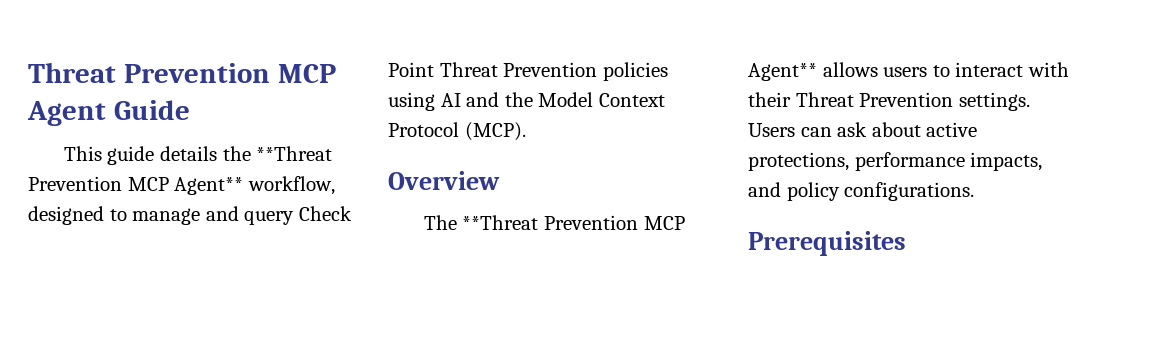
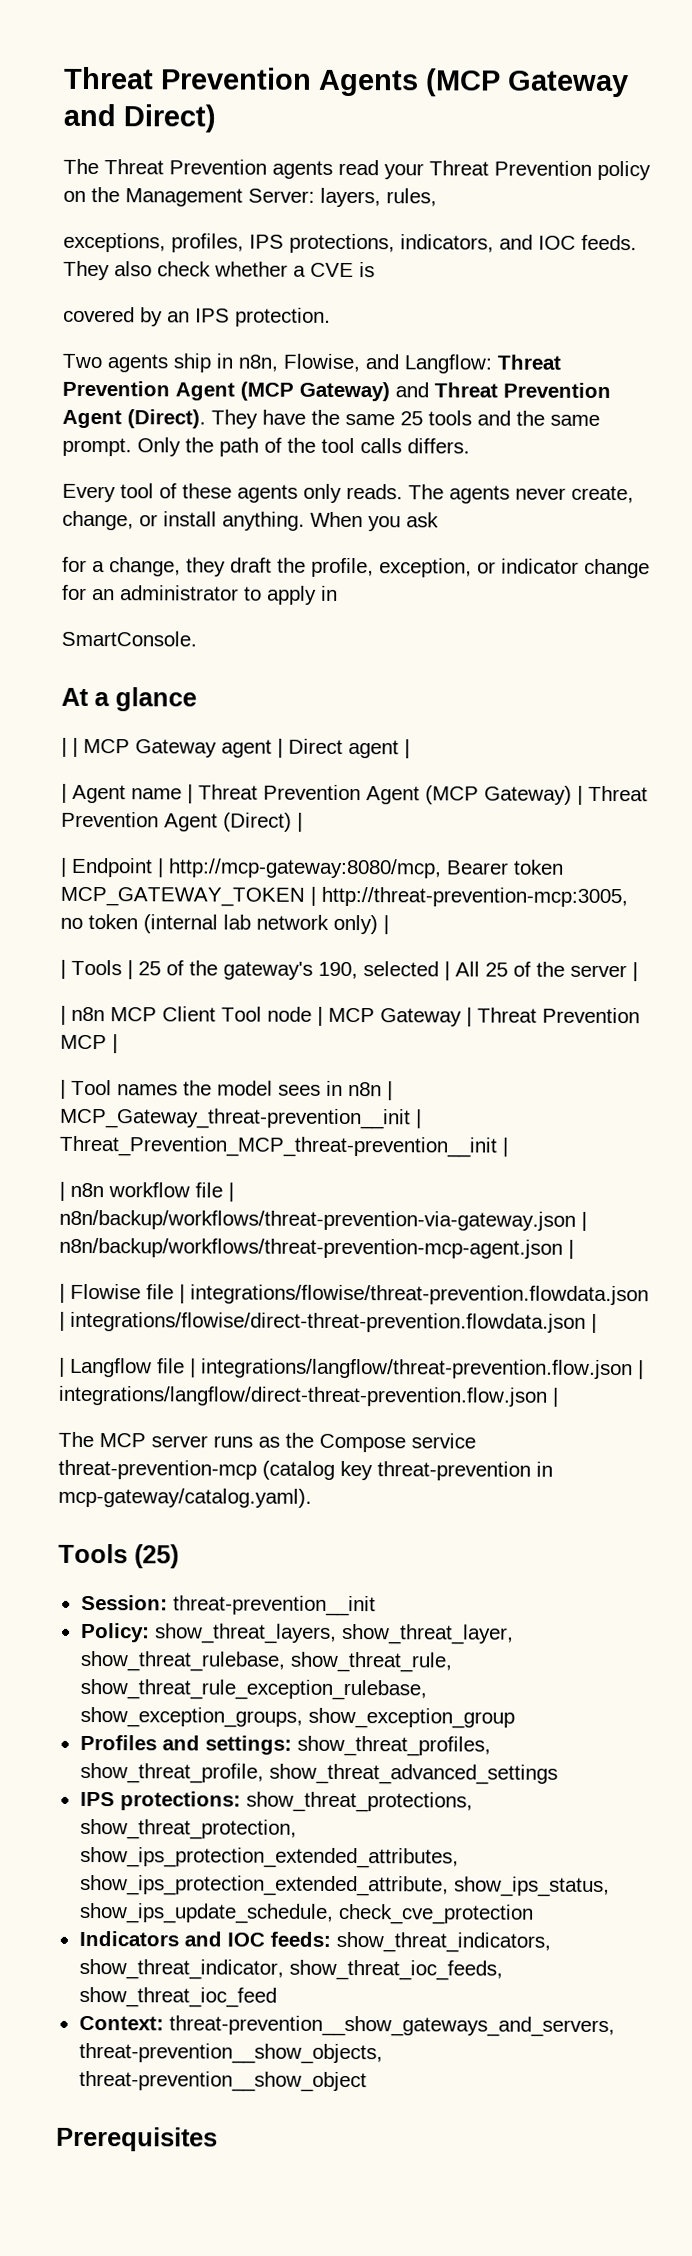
- Threat Prevention MCP Agent Guide
- This guide details the **Threat Prevention MCP Agent** workflow, designed to manage and query Check Point Threat Prevention policies using AI and the Model Context Protocol (MCP).
- Overview
- The **Threat Prevention MCP Agent** allows users to interact with their Threat Prevention settings. Users can ask about active protections, performance impacts, and policy configurations.
+ Threat Prevention Agents (MCP Gateway and Direct)
+ The Threat Prevention agents read your Threat Prevention policy on the Management Server: layers, rules,
+ exceptions, profiles, IPS protections, indicators, and IOC feeds. They also check whether a CVE is
+ covered by an IPS protection.
+ Two agents ship in n8n, Flowise, and Langflow: Threat Prevention Agent (MCP Gateway) and Threat Prevention Agent (Direct). They have the same 25 tools and the same prompt. Only the path of the tool calls differs.
+ Every tool of these agents only reads. The agents never create, change, or install anything. When you ask
+ for a change, they draft the profile, exception, or indicator change for an administrator to apply in
+ SmartConsole.
+ At a glance
+ | | MCP Gateway agent | Direct agent |
+ | Agent name | Threat Prevention Agent (MCP Gateway) | Threat Prevention Agent (Direct) |
+ | Endpoint | http://mcp-gateway:8080/mcp, Bearer token MCP_GATEWAY_TOKEN | http://threat-prevention-mcp:3005, no token (internal lab network only) |
+ | Tools | 25 of the gateway's 190, selected | All 25 of the server |
+ | n8n MCP Client Tool node | MCP Gateway | Threat Prevention MCP |
+ | Tool names the model sees in n8n | MCP_Gateway_threat-prevention__init | Threat_Prevention_MCP_threat-prevention__init |
+ | n8n workflow file | n8n/backup/workflows/threat-prevention-via-gateway.json | n8n/backup/workflows/threat-prevention-mcp-agent.json |
+ | Flowise file | integrations/flowise/threat-prevention.flowdata.json | integrations/flowise/direct-threat-prevention.flowdata.json |
+ | Langflow file | integrations/langflow/threat-prevention.flow.json | integrations/langflow/direct-threat-prevention.flow.json |
+ The MCP server runs as the Compose service threat-prevention-mcp (catalog key threat-prevention in mcp-gateway/catalog.yaml).
+ Tools (25)
+ Session: threat-prevention__init
+ Policy: show_threat_layers, show_threat_layer, show_threat_rulebase, show_threat_rule, show_threat_rule_exception_rulebase, show_exception_groups, show_exception_group
+ Profiles and settings: show_threat_profiles, show_threat_profile, show_threat_advanced_settings
+ IPS protections: show_threat_protections, show_threat_protection, show_ips_protection_extended_attributes, show_ips_protection_extended_attribute, show_ips_status, show_ips_update_schedule, check_cve_protection
+ Indicators and IOC feeds: show_threat_indicators, show_threat_indicator, show_threat_ioc_feeds, show_threat_ioc_feed
+ Context: threat-prevention__show_gateways_and_servers, threat-prevention__show_objects, threat-prevention__show_object

